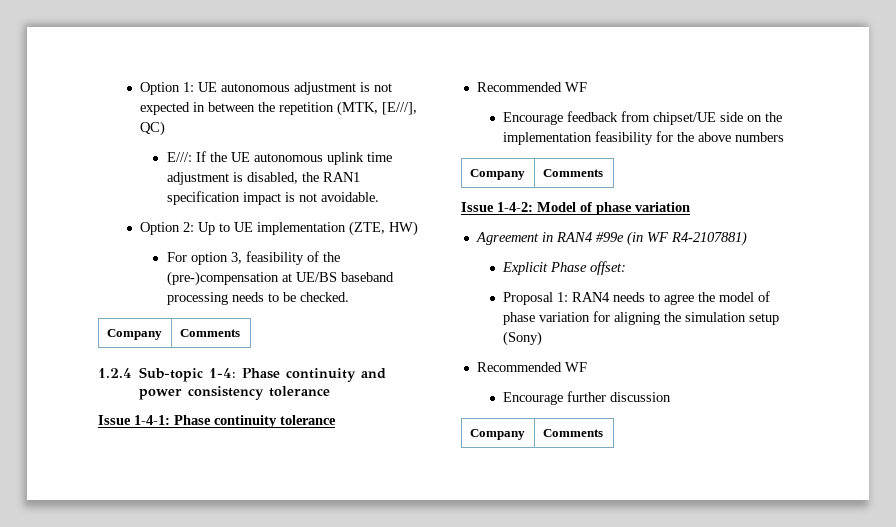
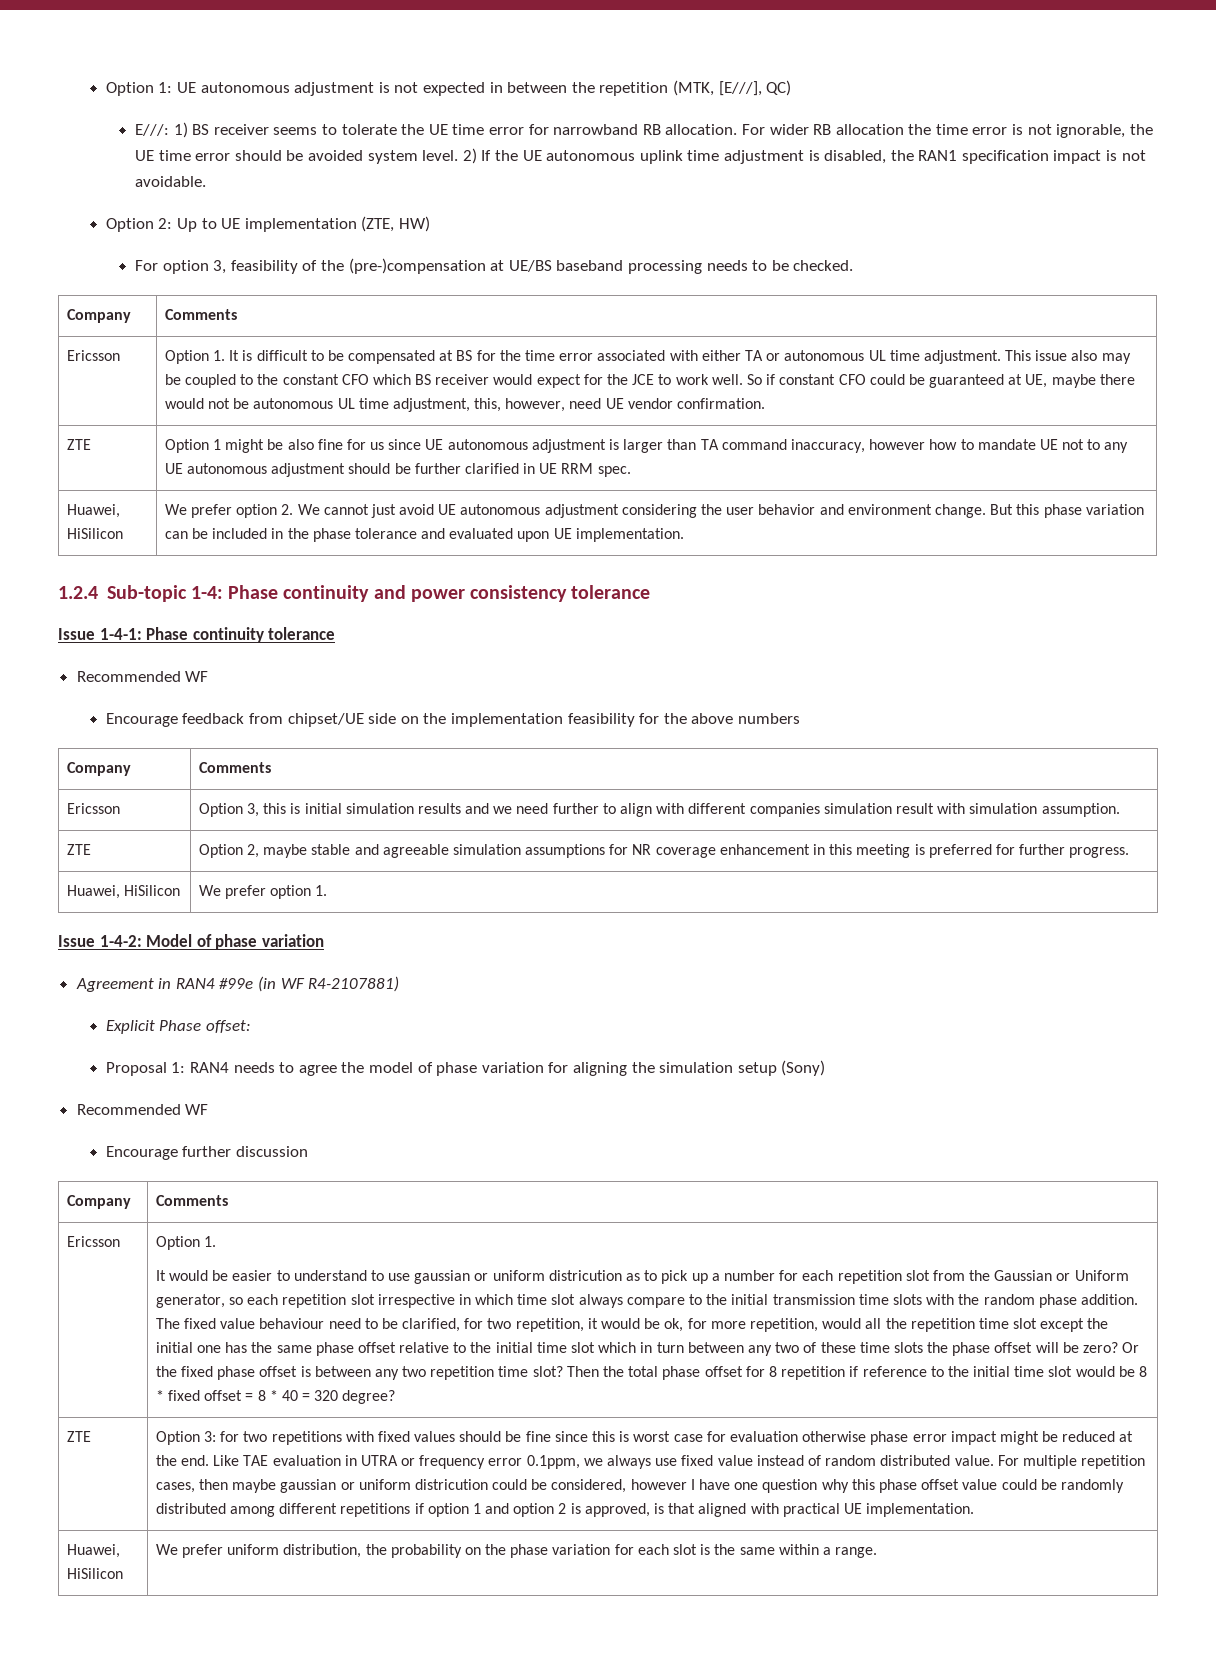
- E///: If the UE autonomous uplink time adjustment is disabled, the RAN1 specification impact is not avoidable.
+ E///: 1) BS receiver seems to tolerate the UE time error for narrowband RB allocation. For wider RB allocation the time error is not ignorable, the UE time error should be avoided system level. 2) If the UE autonomous uplink time adjustment is disabled, the RAN1 specification impact is not avoidable.
+ Ericsson | Option 1. It is difficult to be compensated at BS for the time error associated with either TA or autonomous UL time adjustment. This issue also may be coupled to the constant CFO which BS receiver would expect for the JCE to work well. So if constant CFO could be guaranteed at UE, maybe there would not be autonomous UL time adjustment, this, however, need UE vendor confirmation.
+ ZTE | Option 1 might be also fine for us since UE autonomous adjustment is larger than TA command inaccuracy, however how to mandate UE not to any UE autonomous adjustment should be further clarified in UE RRM spec.
+ Huawei, HiSilicon | We prefer option 2. We cannot just avoid UE autonomous adjustment considering the user behavior and environment change. But this phase variation can be included in the phase tolerance and evaluated upon UE implementation.
+ Ericsson | Option 3, this is initial simulation results and we need further to align with different companies simulation result with simulation assumption.
+ ZTE | Option 2, maybe stable and agreeable simulation assumptions for NR coverage enhancement in this meeting is preferred for further progress.
+ Huawei, HiSilicon | We prefer option 1.
  Encourage further discussion
  Company | Comments
+ Ericsson | Option 1.
+ It would be easier to understand to use gaussian or uniform districution as to pick up a number for each repetition slot from the Gaussian or Uniform generator, so each repetition slot irrespective in which time slot always compare to the initial transmission time slots with the random phase addition. The fixed value behaviour need to be clarified, for two repetition, it would be ok, for more repetition, would all the repetition time slot except the initial one has the same phase offset relative to the initial time slot which in turn between any two of these time slots the phase offset will be zero? Or the fixed phase offset is between any two repetition time slot? Then the total phase offset for 8 repetition if reference to the initial time slot would be 8 * fixed offset = 8 * 40 = 320 degree?
+ ZTE | Option 3: for two repetitions with fixed values should be fine since this is worst case for evaluation otherwise phase error impact might be reduced at the end. Like TAE evaluation in UTRA or frequency error 0.1ppm, we always use fixed value instead of random distributed value. For multiple repetition cases, then maybe gaussian or uniform districution could be considered, however I have one question why this phase offset value could be randomly distributed among different repetitions if option 1 and option 2 is approved, is that aligned with practical UE implementation.
+ Huawei, HiSilicon | We prefer uniform distribution, the probability on the phase variation for each slot is the same within a range.

